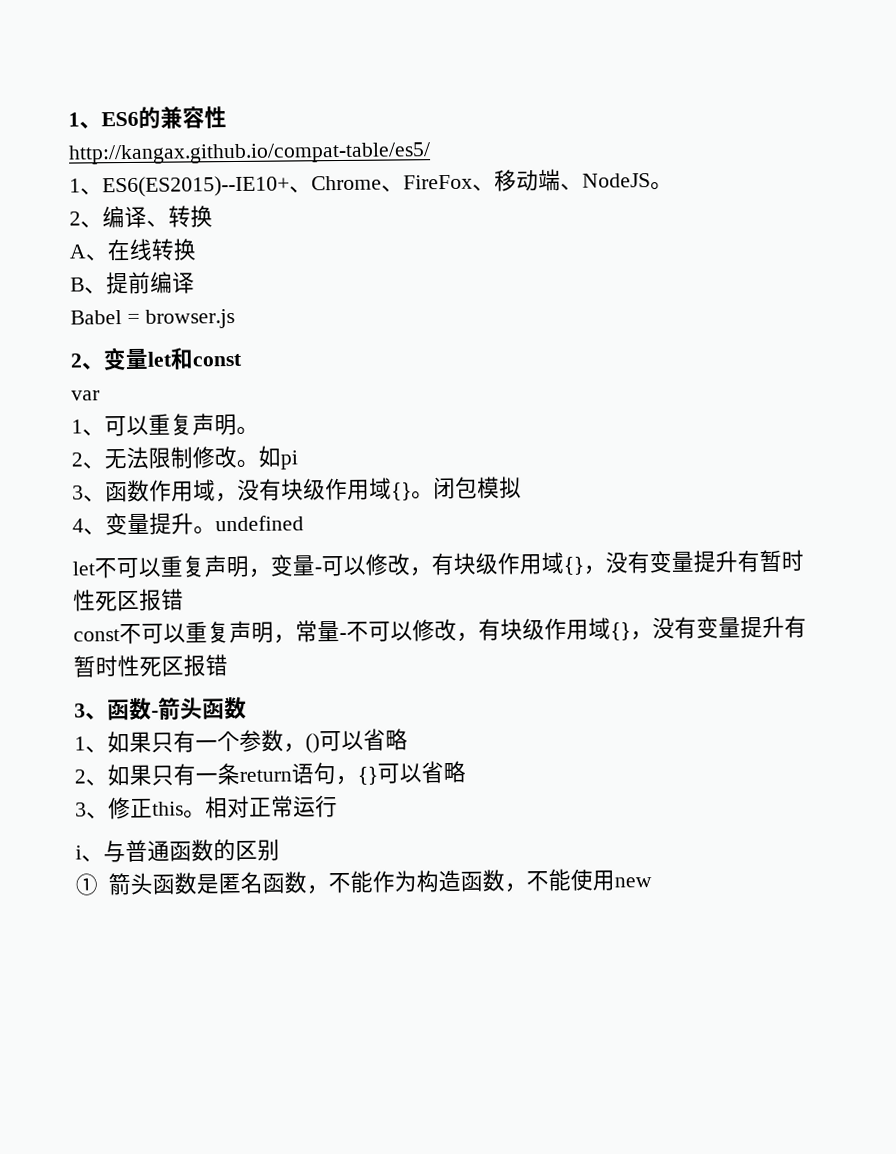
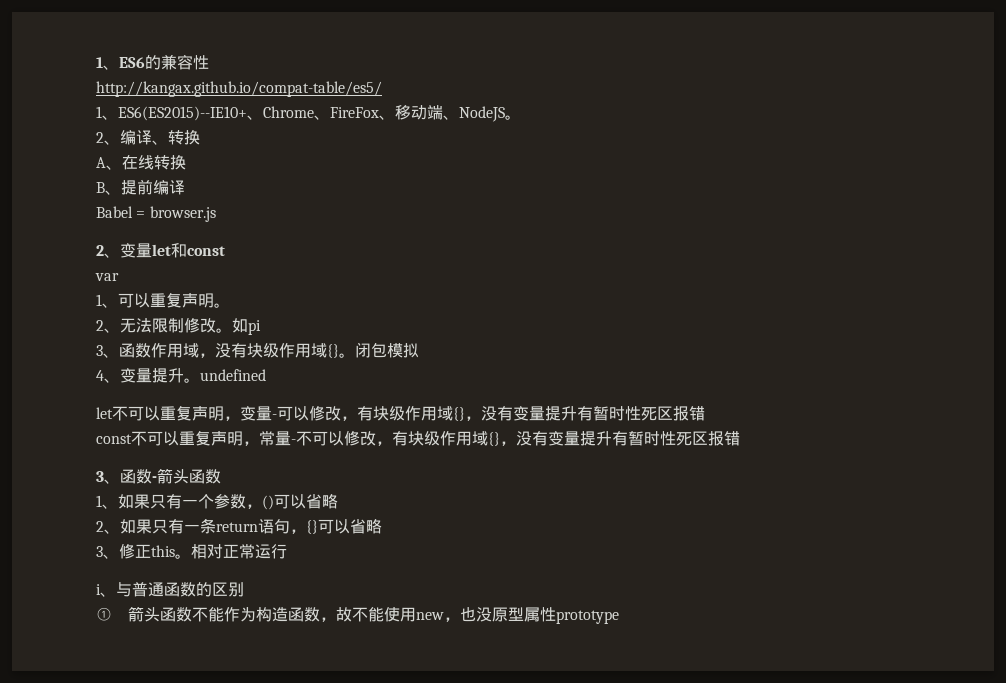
- ①箭头函数是匿名函数，不能作为构造函数，不能使用new
+ ①箭头函数不能作为构造函数，故不能使用new，也没原型属性prototype

